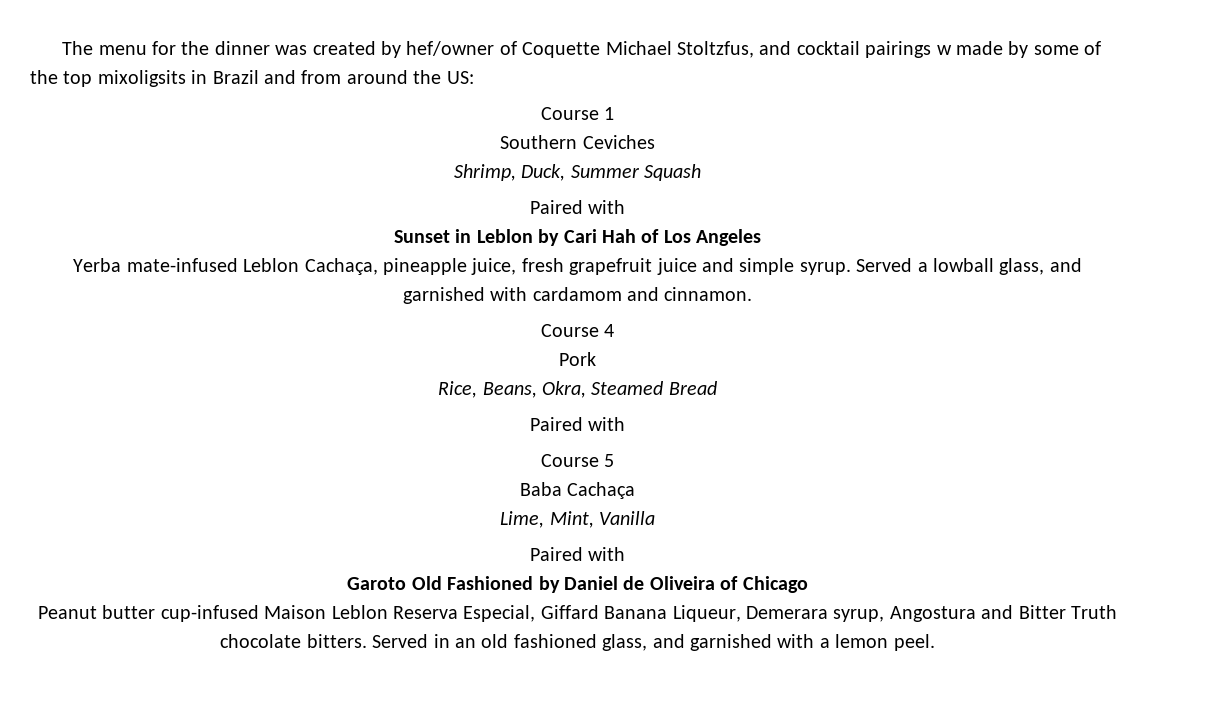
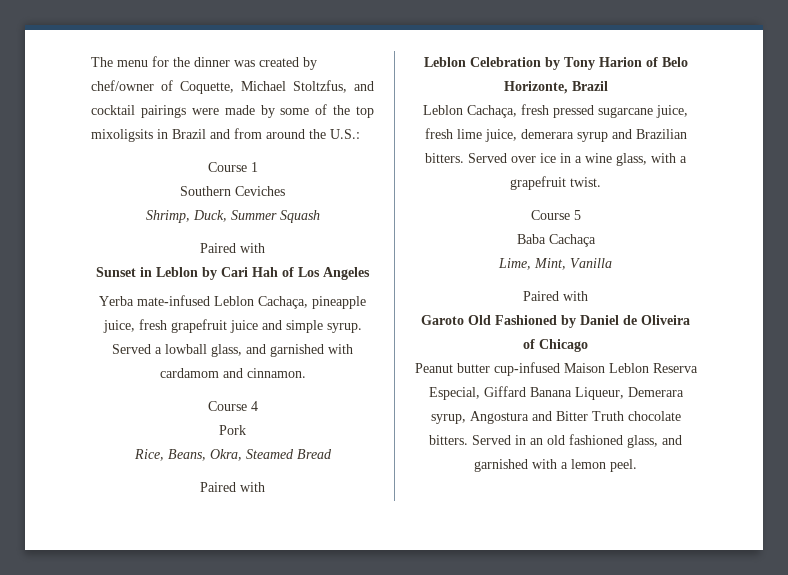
- The menu for the dinner was created by hef/owner of Coquette Michael Stoltzfus, and cocktail pairings w made by some of the top mixoligsits in Brazil and from around the US:
+ The menu for the dinner was created by chef/owner of Coquette, Michael Stoltzfus, and cocktail pairings were made by some of the top mixoligsits in Brazil and from around the U.S.:
+ Leblon Celebration by Tony Harion of Belo Horizonte, Brazil
+ Leblon Cachaça, fresh pressed sugarcane juice, fresh lime juice, demerara syrup and Brazilian bitters. Served over ice in a wine glass, with a grapefruit twist.

